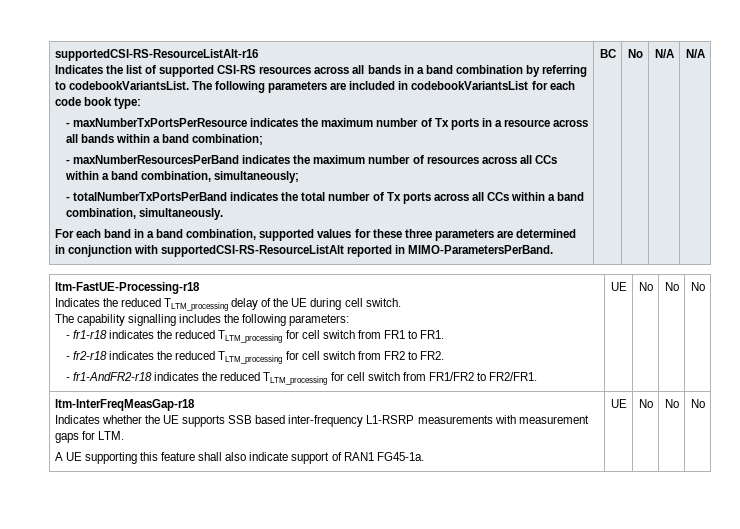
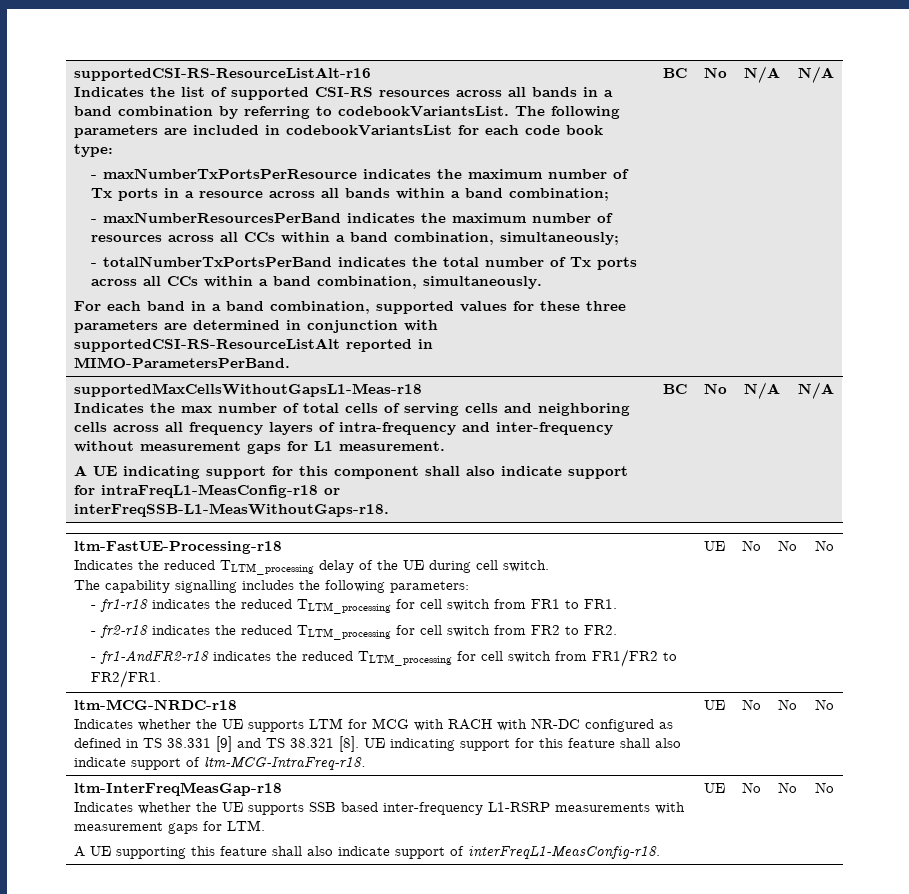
+ supportedMaxCellsWithoutGapsL1-Meas-r18
+ Indicates the max number of total cells of serving cells and neighboring cells across all frequency layers of intra-frequency and inter-frequency without measurement gaps for L1 measurement.
+ A UE indicating support for this component shall also indicate support for intraFreqL1-MeasConfig-r18 or interFreqSSB-L1-MeasWithoutGaps-r18. | BC | No | N/A | N/A
+ ltm-MCG-NRDC-r18
+ Indicates whether the UE supports LTM for MCG with RACH with NR-DC configured as defined in TS 38.331 [9] and TS 38.321 [8]. UE indicating support for this feature shall also indicate support of ltm-MCG-IntraFreq-r18. | UE | No | No | No
  ltm-InterFreqMeasGap-r18
  Indicates whether the UE supports SSB based inter-frequency L1-RSRP measurements with measurement gaps for LTM.
- A UE supporting this feature shall also indicate support of RAN1 FG45-1a. | UE | No | No | No
+ A UE supporting this feature shall also indicate support of interFreqL1-MeasConfig-r18. | UE | No | No | No

